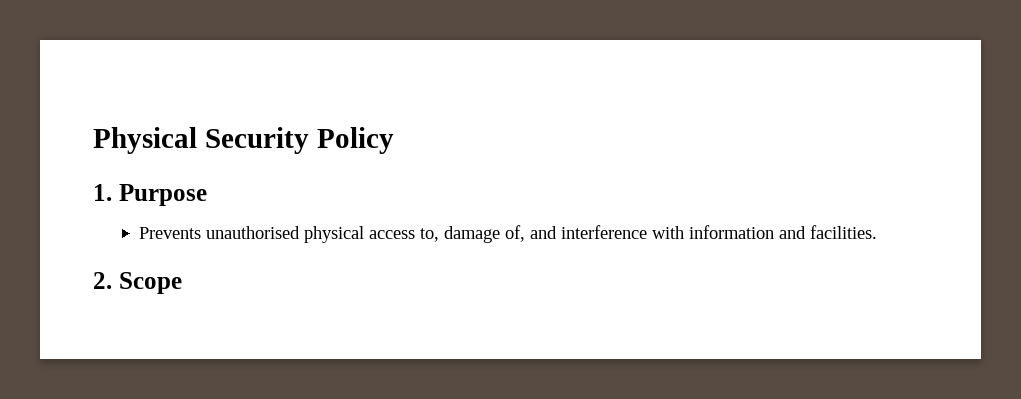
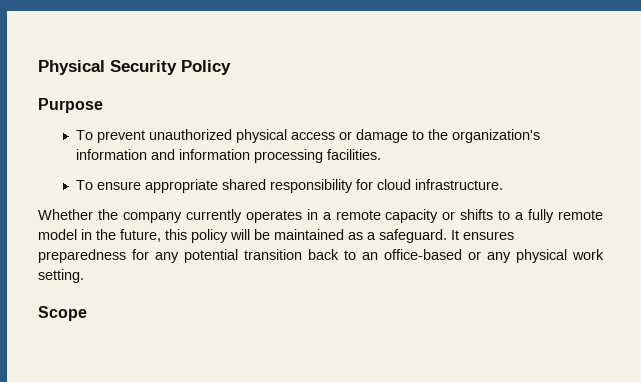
- 1. Purpose
+ Purpose
- Prevents unauthorised physical access to, damage of, and interference with information and facilities.
- 2. Scope
+ To prevent unauthorized physical access or damage to the organization's information and information processing facilities.
+ To ensure appropriate shared responsibility for cloud infrastructure.
+ Whether the company currently operates in a remote capacity or shifts to a fully remote model in the future, this policy will be maintained as a safeguard. It ensures preparedness for any potential transition back to an office-based or any physical work setting.
+ Scope

